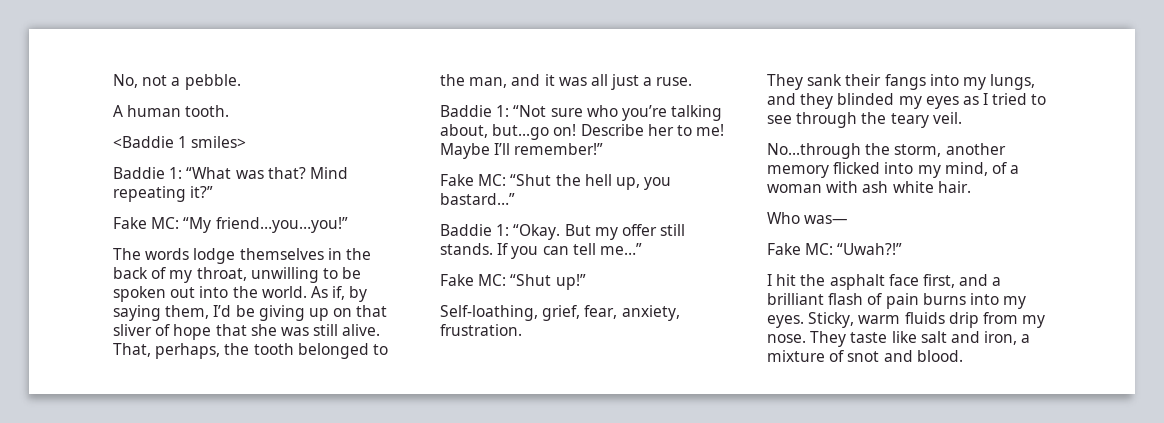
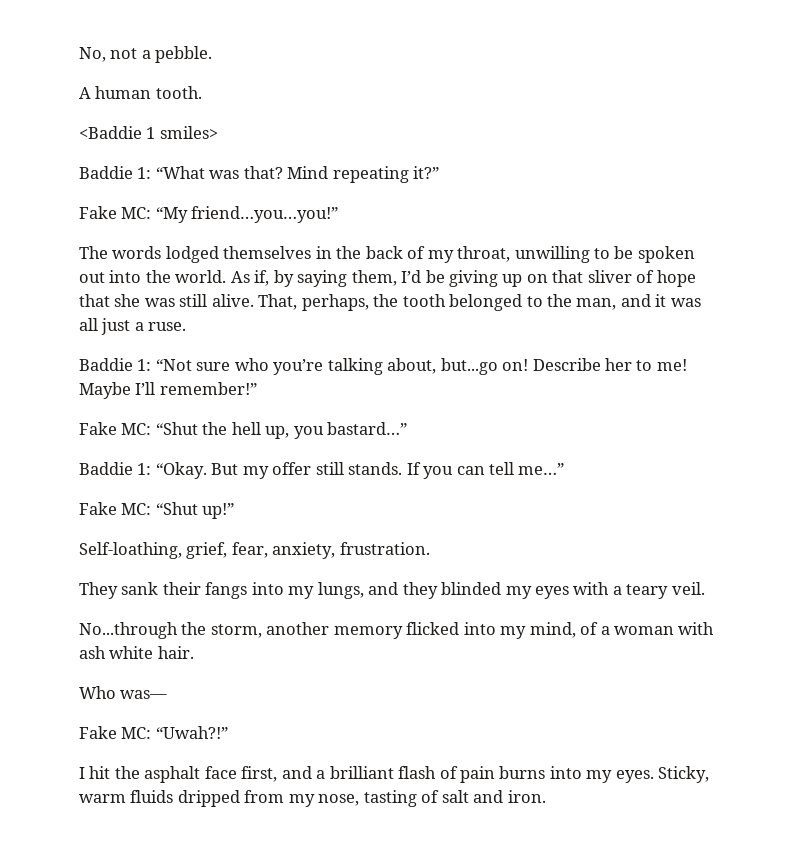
- The words lodge themselves in the back of my throat, unwilling to be spoken out into the world.
+ The words lodged themselves in the back of my throat, unwilling to be spoken out into the world.
- They sank their fangs into my lungs, and they blinded my eyes as I tried to see through the teary veil.
+ They sank their fangs into my lungs, and they blinded my eyes with a teary veil.
- Sticky, warm fluids drip from my nose. They taste like salt and iron, a mixture of snot and blood.
+ Sticky, warm fluids dripped from my nose, tasting of salt and iron.

